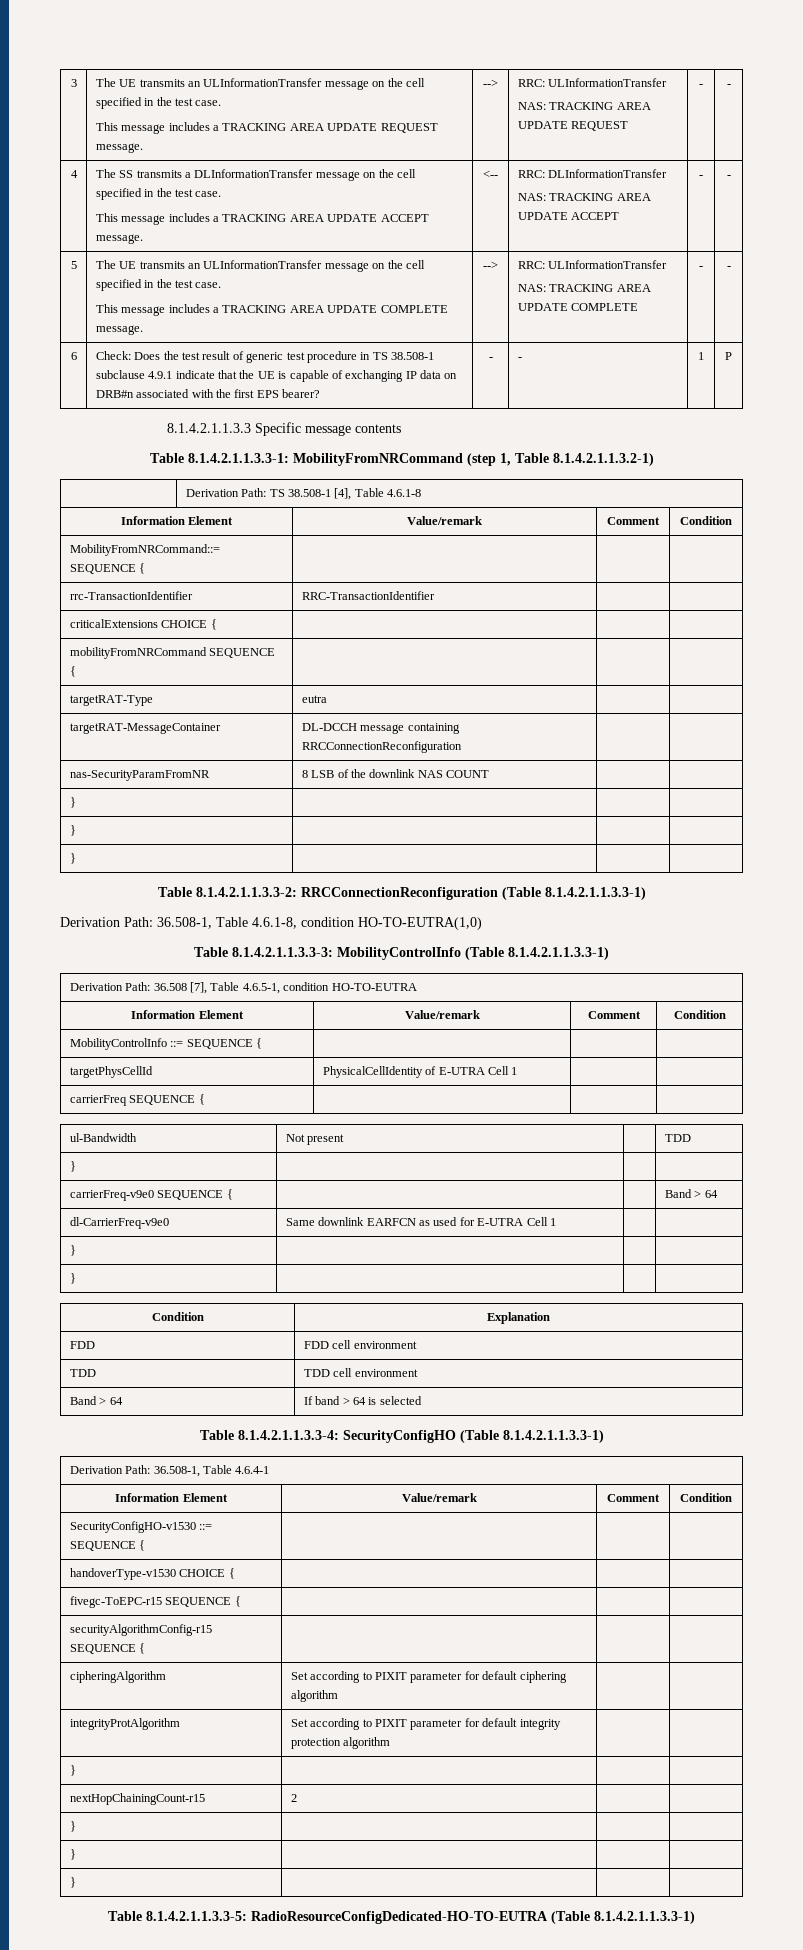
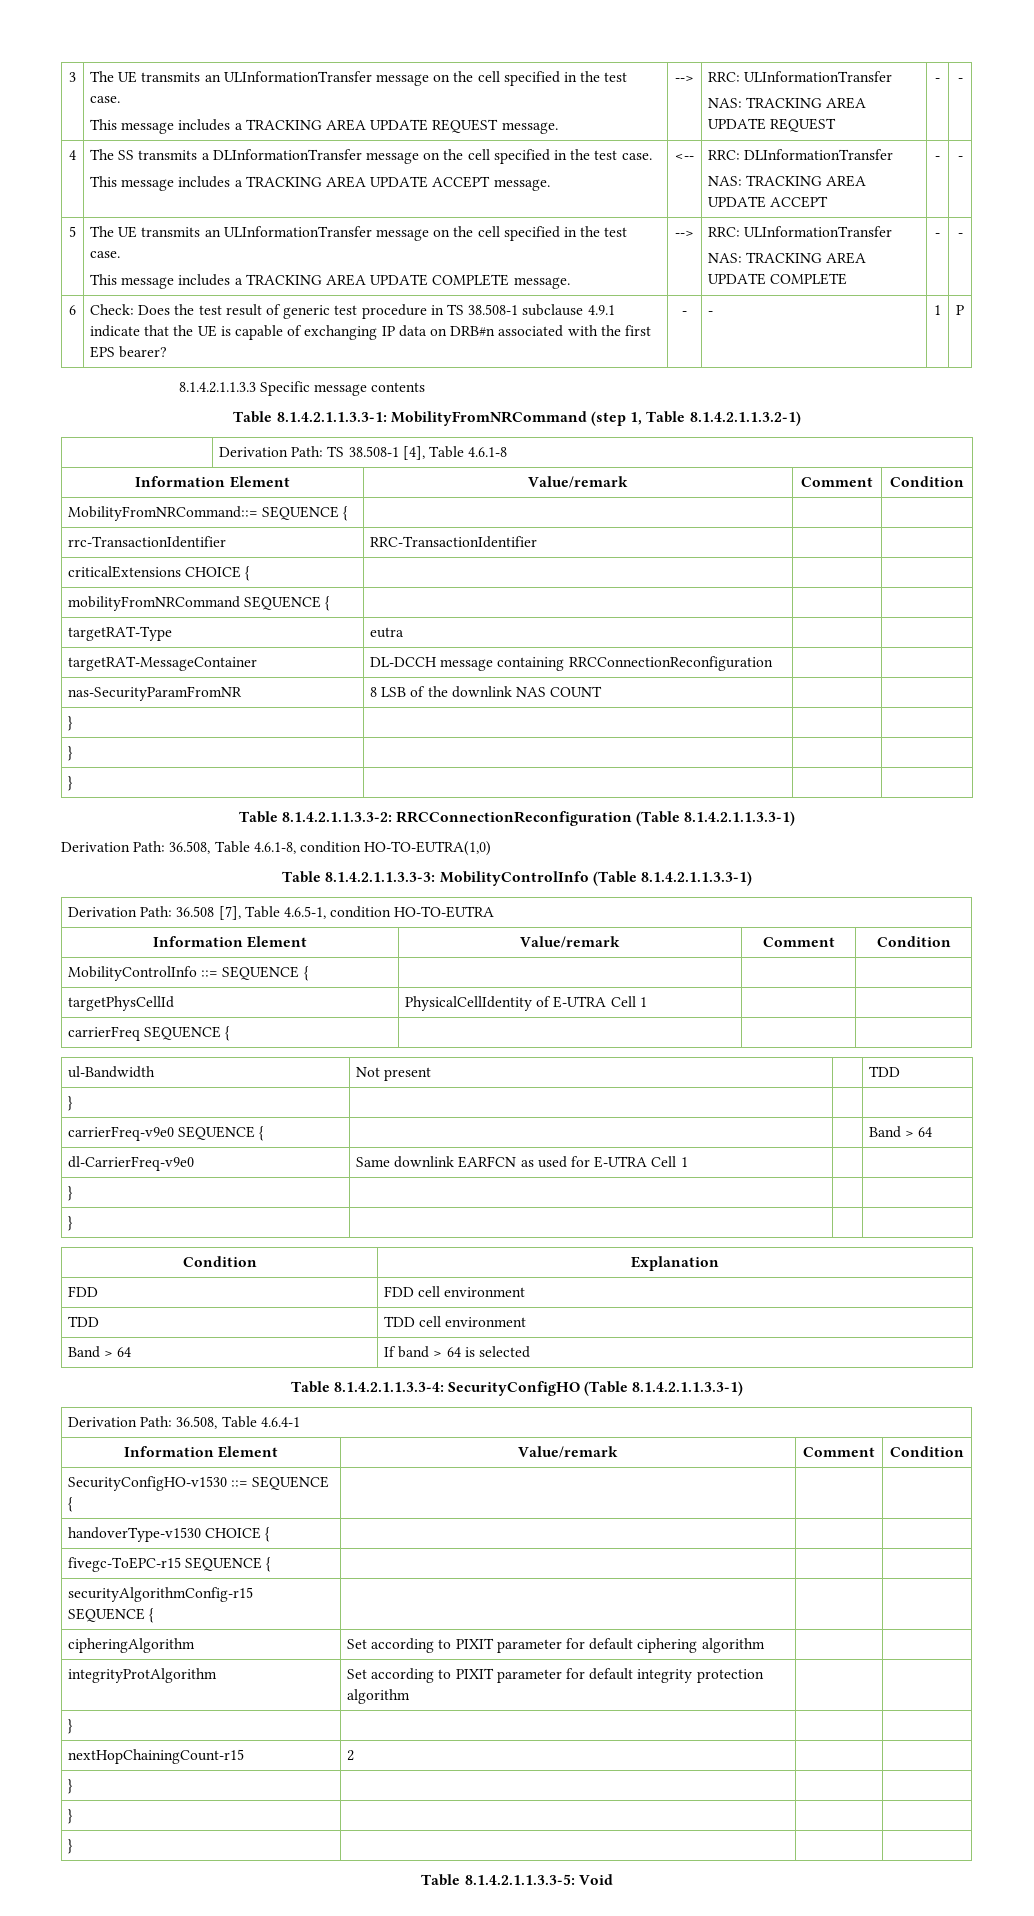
- Derivation Path: 36.508-1, Table 4.6.1-8, condition HO-TO-EUTRA(1,0)
+ Derivation Path: 36.508, Table 4.6.1-8, condition HO-TO-EUTRA(1,0)
- Derivation Path: 36.508-1, Table 4.6.4-1
+ Derivation Path: 36.508, Table 4.6.4-1
- Table 8.1.4.2.1.1.3.3-5: RadioResourceConfigDedicated-HO-TO-EUTRA (Table 8.1.4.2.1.1.3.3-1)
+ Table 8.1.4.2.1.1.3.3-5: Void

